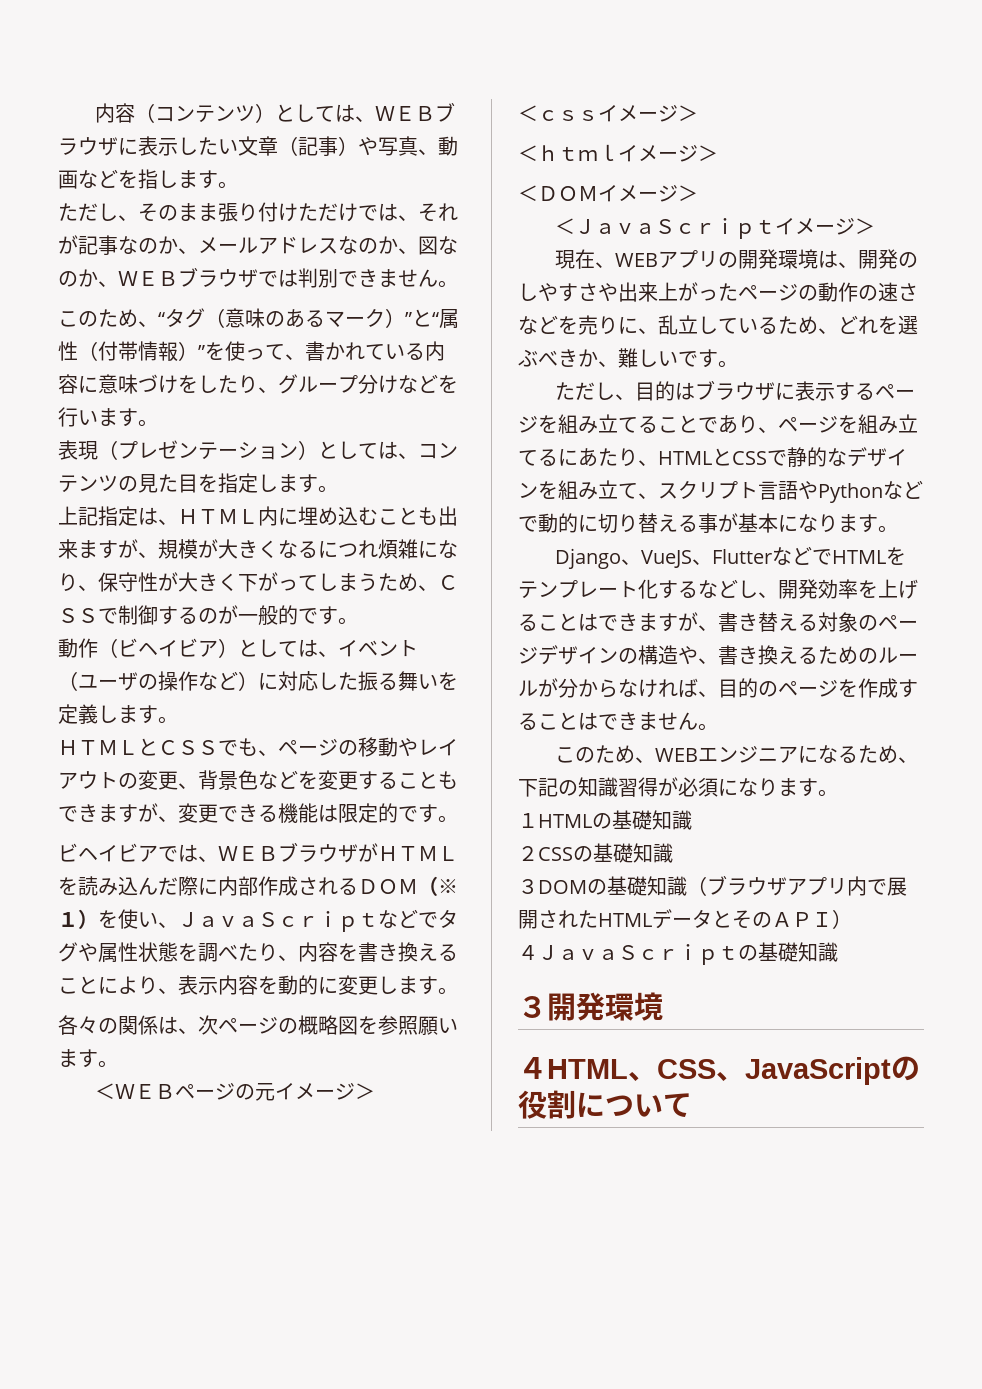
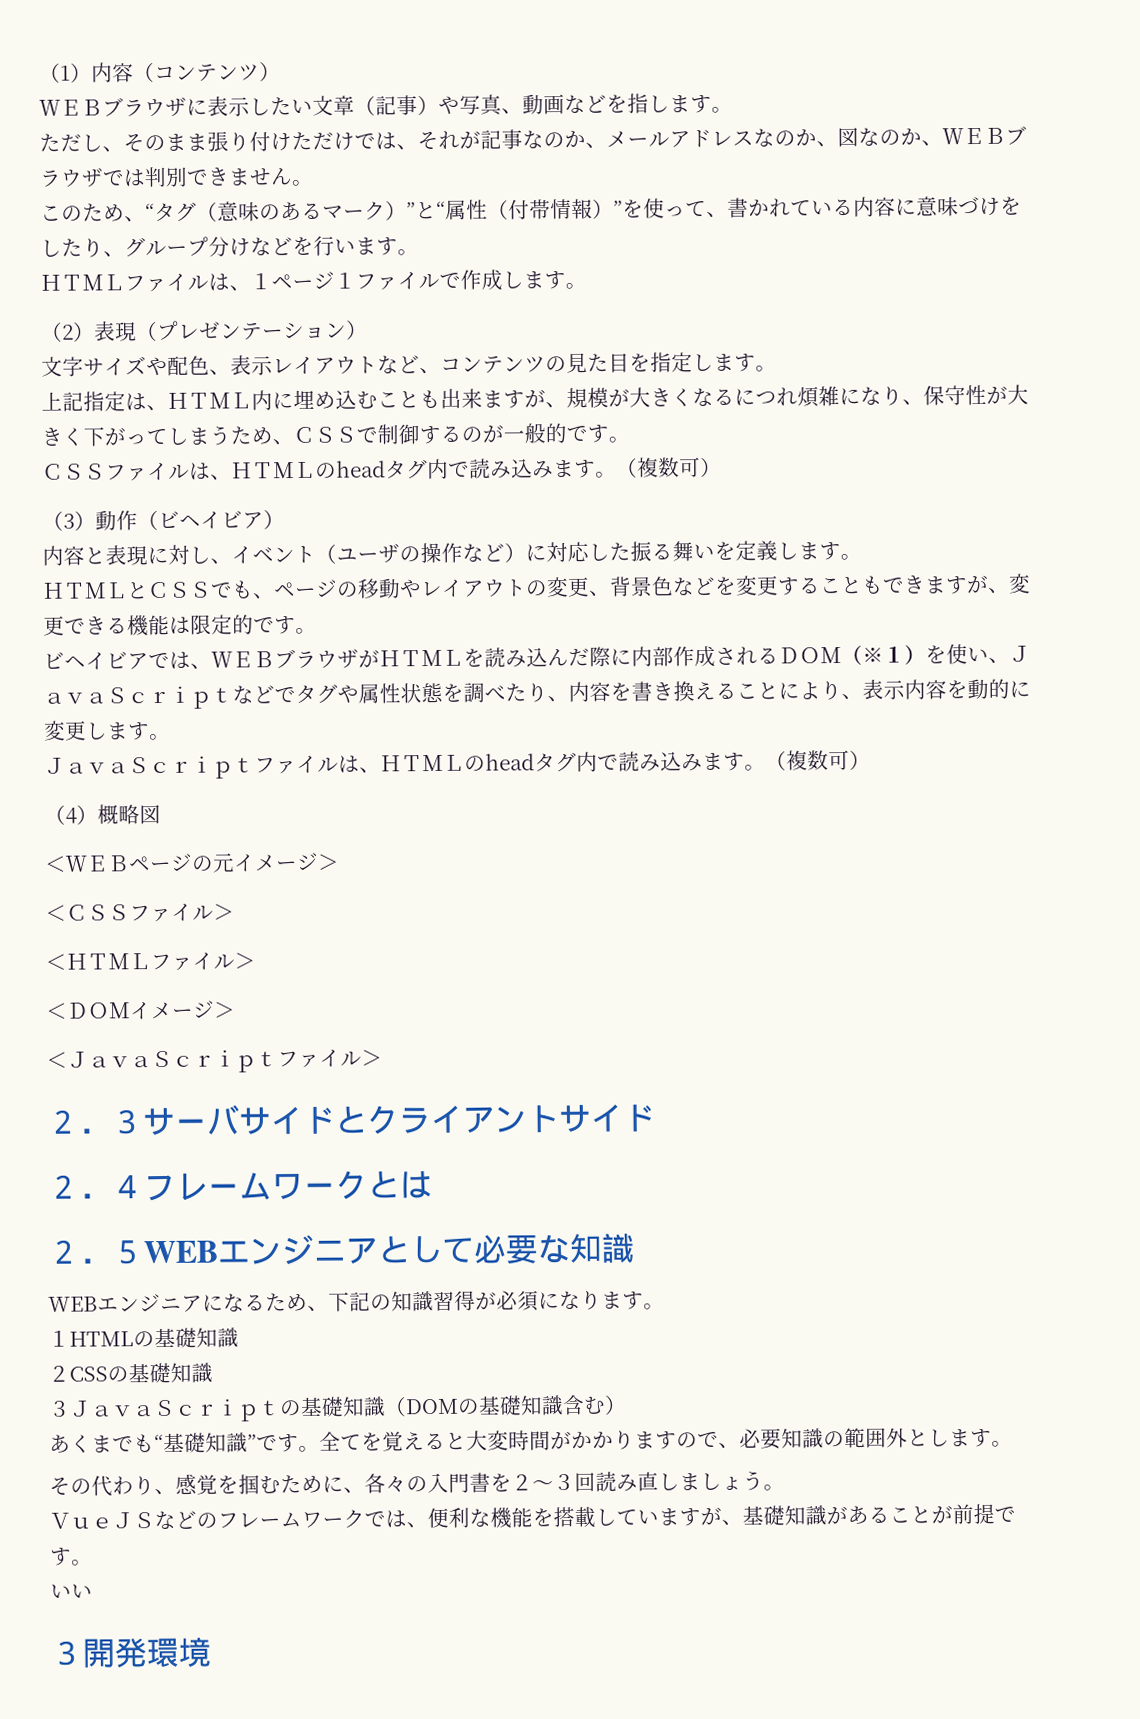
- 内容（コンテンツ）としては、ＷＥＢブラウザに表示したい文章（記事）や写真、動画などを指します。
+ （1）内容（コンテンツ）
+ ＷＥＢブラウザに表示したい文章（記事）や写真、動画などを指します。
- 表現（プレゼンテーション）としては、コンテンツの見た目を指定します。
+ ＨＴＭＬファイルは、１ページ１ファイルで作成します。
+ （2）表現（プレゼンテーション）
+ 文字サイズや配色、表示レイアウトなど、コンテンツの見た目を指定します。
- 動作（ビヘイビア）としては、イベント（ユーザの操作など）に対応した振る舞いを定義します。
+ ＣＳＳファイルは、ＨＴＭＬのheadタグ内で読み込みます。（複数可）
+ （3）動作（ビヘイビア）
+ 内容と表現に対し、イベント（ユーザの操作など）に対応した振る舞いを定義します。
- 各々の関係は、次ページの概略図を参照願います。
+ ＪａｖａＳｃｒｉｐｔファイルは、ＨＴＭＬのheadタグ内で読み込みます。（複数可）
+ （4）概略図
- ＜ｃｓｓイメージ＞
- ＜ｈｔｍｌイメージ＞
+ ＜ＣＳＳファイル＞
+ ＜ＨＴＭＬファイル＞
- ＜ＪａｖａＳｃｒｉｐｔイメージ＞
- 現在、WEBアプリの開発環境は、開発のしやすさや出来上がったページの動作の速さなどを売りに、乱立しているため、どれを選ぶべきか、難しいです。
- ただし、目的はブラウザに表示するページを組み立てることであり、ページを組み立てるにあたり、HTMLとCSSで静的なデザインを組み立て、スクリプト言語やPythonなどで動的に切り替える事が基本になります。
- Django、VueJS、FlutterなどでHTMLをテンプレート化するなどし、開発効率を上げることはできますが、書き替える対象のページデザインの構造や、書き換えるためのルールが分からなければ、目的のページを作成することはできません。
- このため、WEBエンジニアになるため、下記の知識習得が必須になります。
+ ＜ＪａｖａＳｃｒｉｐｔファイル＞
+ ２．３サーバサイドとクライアントサイド
+ ２．４フレームワークとは
+ ２．５WEBエンジニアとして必要な知識
+ WEBエンジニアになるため、下記の知識習得が必須になります。
- ３DOMの基礎知識（ブラウザアプリ内で展開されたHTMLデータとそのＡＰＩ）
- ４ＪａｖａＳｃｒｉｐｔの基礎知識
+ ３ＪａｖａＳｃｒｉｐｔの基礎知識（DOMの基礎知識含む）
+ あくまでも“基礎知識”です。全てを覚えると大変時間がかかりますので、必要知識の範囲外とします。
+ その代わり、感覚を掴むために、各々の入門書を２～３回読み直しましょう。
+ ＶｕｅＪＳなどのフレームワークでは、便利な機能を搭載していますが、基礎知識があることが前提です。
+ いい
  ３開発環境
- ４HTML、CSS、JavaScriptの役割について

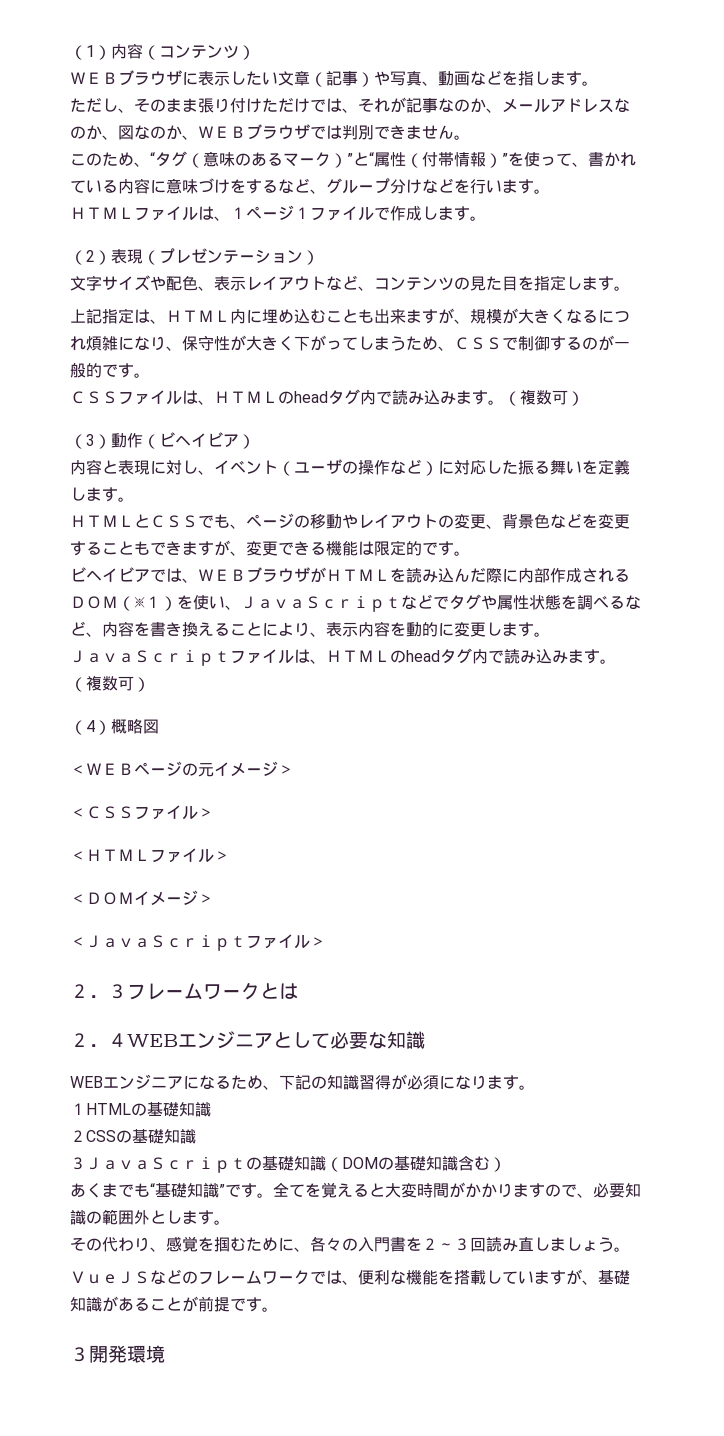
- このため、“タグ（意味のあるマーク）”と“属性（付帯情報）”を使って、書かれている内容に意味づけをしたり、グループ分けなどを行います。
+ このため、“タグ（意味のあるマーク）”と“属性（付帯情報）”を使って、書かれている内容に意味づけをするなど、グループ分けなどを行います。
- ビヘイビアでは、ＷＥＢブラウザがＨＴＭＬを読み込んだ際に内部作成されるＤＯＭ（※１）を使い、ＪａｖａＳｃｒｉｐｔなどでタグや属性状態を調べたり、内容を書き換えることにより、表示内容を動的に変更します。
+ ビヘイビアでは、ＷＥＢブラウザがＨＴＭＬを読み込んだ際に内部作成されるＤＯＭ（※１）を使い、ＪａｖａＳｃｒｉｐｔなどでタグや属性状態を調べるなど、内容を書き換えることにより、表示内容を動的に変更します。
- ２．３サーバサイドとクライアントサイド
- ２．４フレームワークとは
+ ２．３フレームワークとは
- ２．５WEBエンジニアとして必要な知識
+ ２．４WEBエンジニアとして必要な知識
- いい

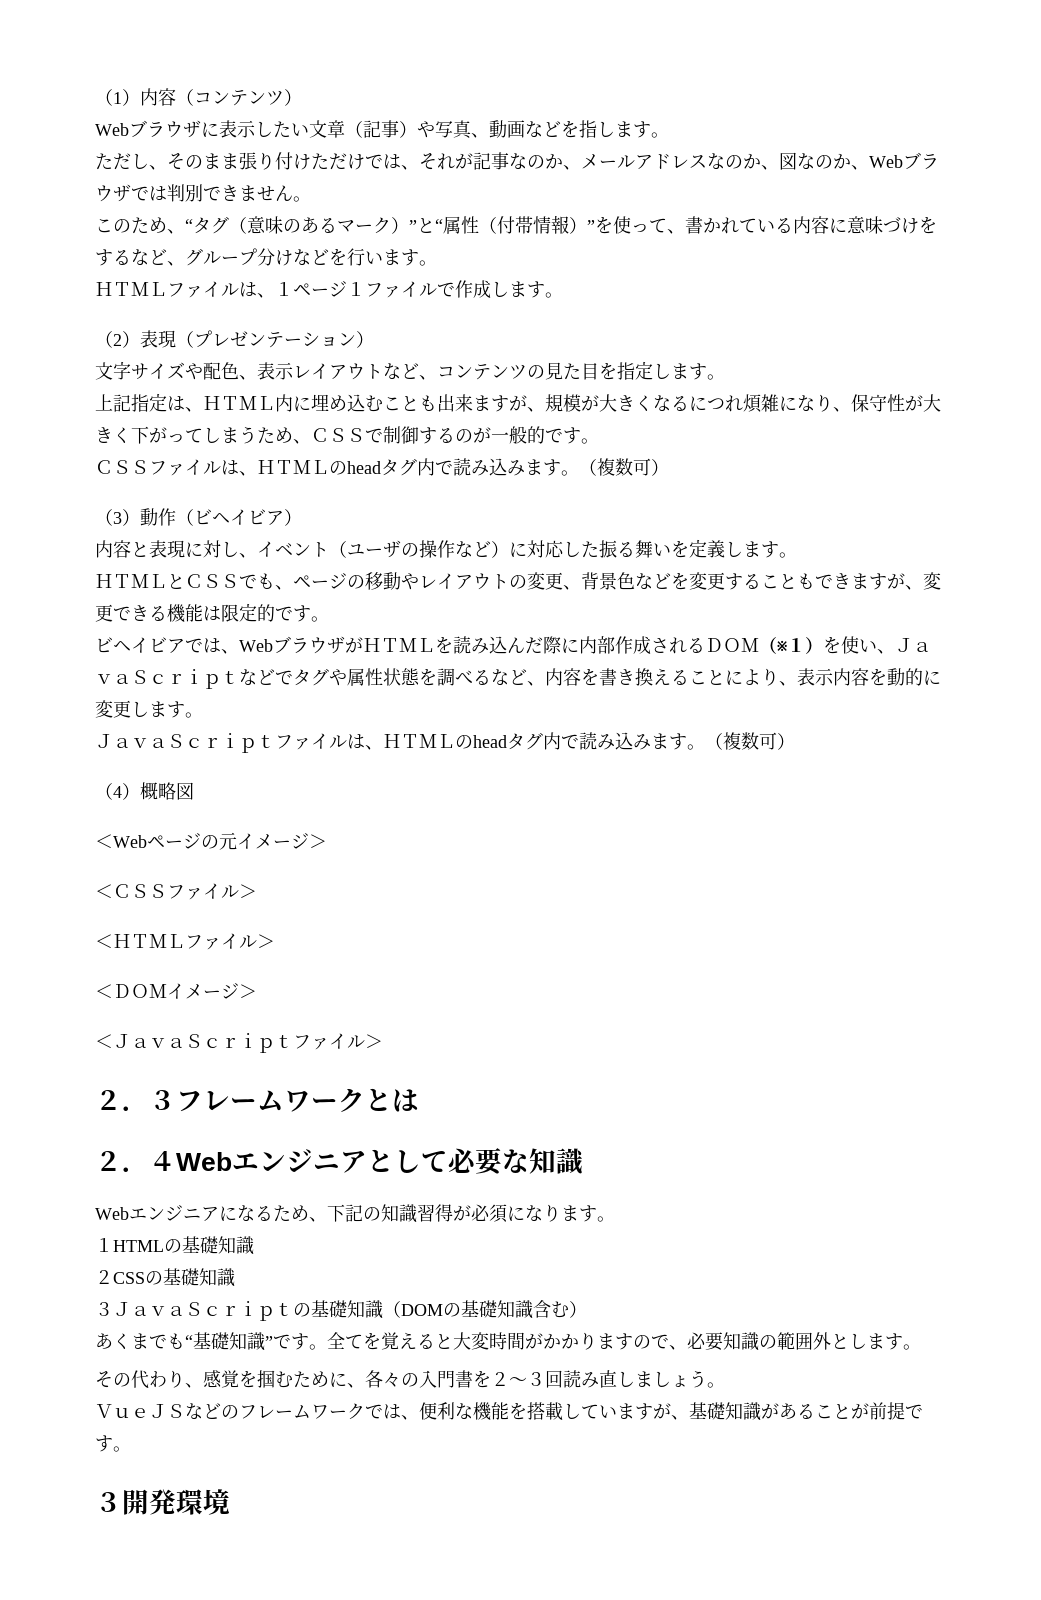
- ＷＥＢブラウザに表示したい文章（記事）や写真、動画などを指します。
+ Webブラウザに表示したい文章（記事）や写真、動画などを指します。
- ただし、そのまま張り付けただけでは、それが記事なのか、メールアドレスなのか、図なのか、ＷＥＢブラウザでは判別できません。
+ ただし、そのまま張り付けただけでは、それが記事なのか、メールアドレスなのか、図なのか、Webブラウザでは判別できません。
- ビヘイビアでは、ＷＥＢブラウザがＨＴＭＬを読み込んだ際に内部作成されるＤＯＭ（※１）を使い、ＪａｖａＳｃｒｉｐｔなどでタグや属性状態を調べるなど、内容を書き換えることにより、表示内容を動的に変更します。
+ ビヘイビアでは、WebブラウザがＨＴＭＬを読み込んだ際に内部作成されるＤＯＭ（※１）を使い、ＪａｖａＳｃｒｉｐｔなどでタグや属性状態を調べるなど、内容を書き換えることにより、表示内容を動的に変更します。
- ＜ＷＥＢページの元イメージ＞
+ ＜Webページの元イメージ＞
- ２．４WEBエンジニアとして必要な知識
+ ２．４Webエンジニアとして必要な知識
- WEBエンジニアになるため、下記の知識習得が必須になります。
+ Webエンジニアになるため、下記の知識習得が必須になります。

